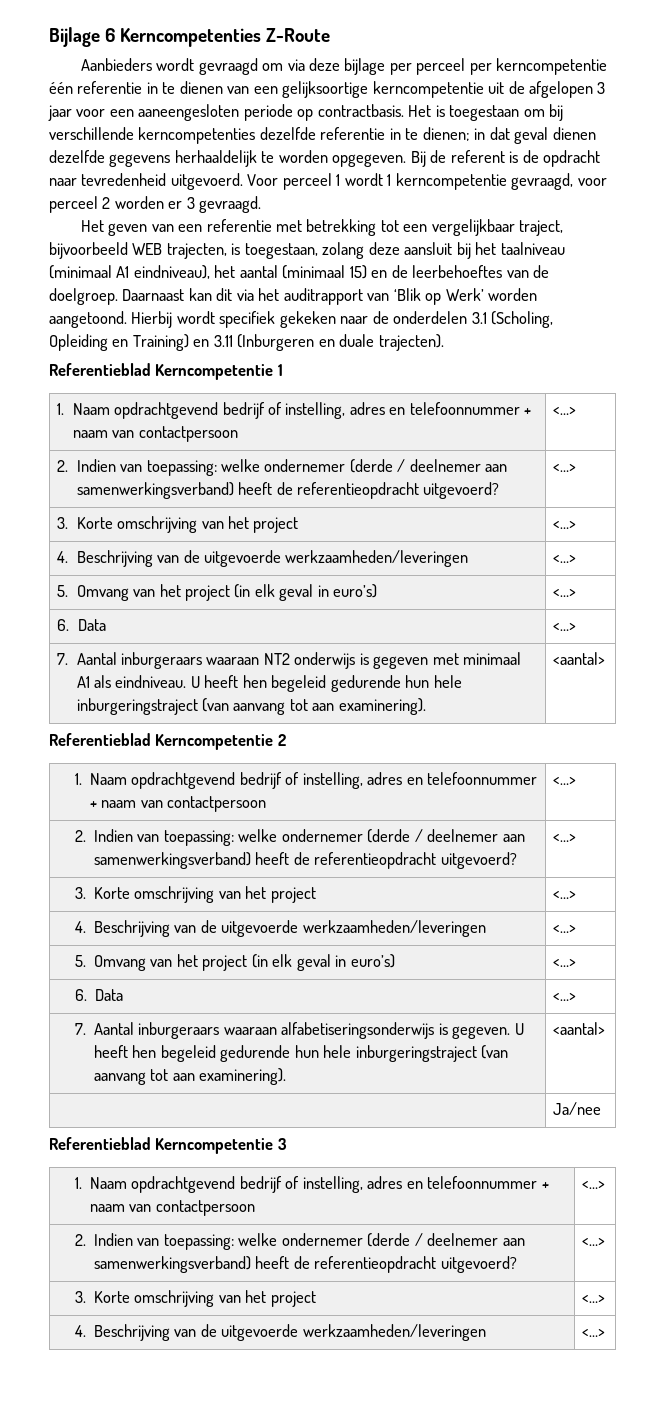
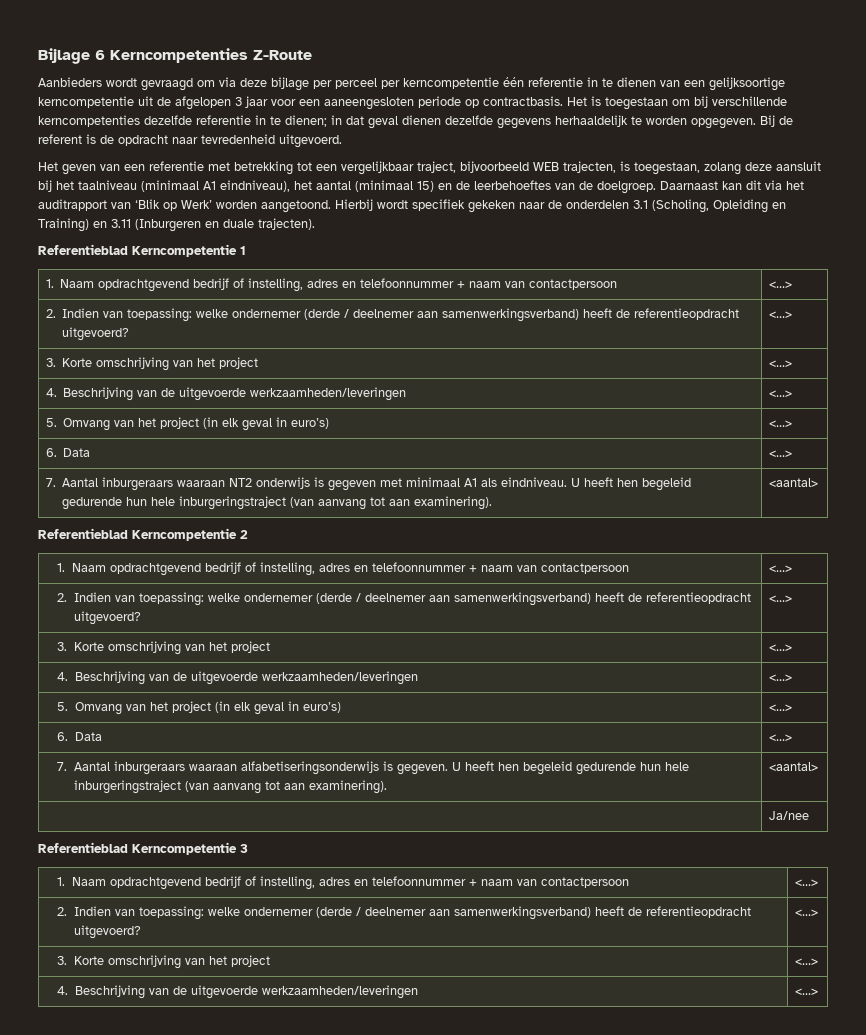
- Voor perceel 1 wordt 1 kerncompetentie gevraagd, voor perceel 2 worden er 3 gevraagd.

